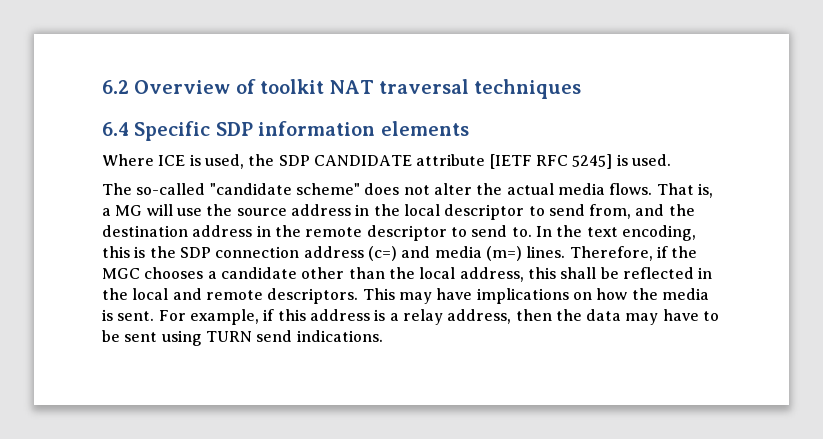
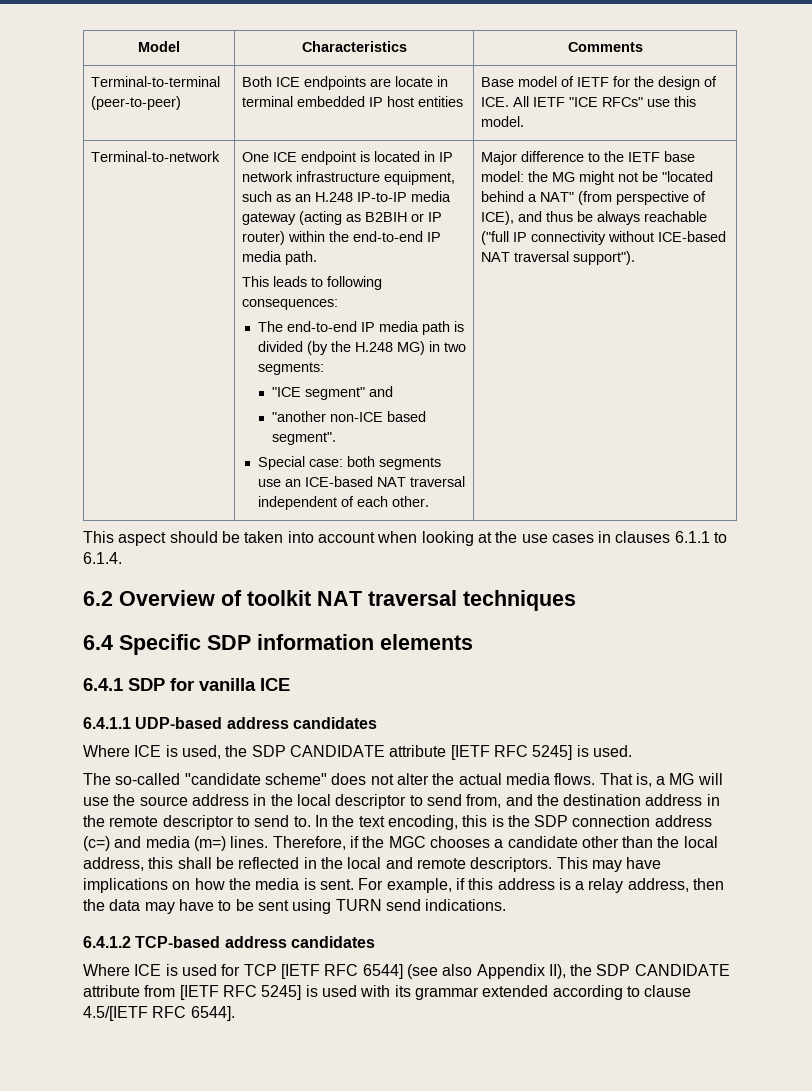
+ Model | Characteristics | Comments
+ Terminal-to-terminal (peer-to-peer) | Both ICE endpoints are locate in terminal embedded IP host entities | Base model of IETF for the design of ICE. All IETF "ICE RFCs" use this model.
+ Terminal-to-network | One ICE endpoint is located in IP network infrastructure equipment, such as an H.248 IP-to-IP media gateway (acting as B2BIH or IP router) within the end-to-end IP media path.
+ This leads to following consequences:
+ The end-to-end IP media path is divided (by the H.248 MG) in two segments:
+ "ICE segment" and
+ "another non-ICE based segment".
+ Special case: both segments use an ICE-based NAT traversal independent of each other. | Major difference to the IETF base model: the MG might not be "located behind a NAT" (from perspective of ICE), and thus be always reachable ("full IP connectivity without ICE-based NAT traversal support").
+ This aspect should be taken into account when looking at the use cases in clauses 6.1.1 to 6.1.4.
+ 6.4.1 SDP for vanilla ICE
+ 6.4.1.1 UDP-based address candidates
+ 6.4.1.2 TCP-based address candidates
+ Where ICE is used for TCP [IETF RFC 6544] (see also Appendix II), the SDP CANDIDATE attribute from [IETF RFC 5245] is used with its grammar extended according to clause 4.5/[IETF RFC 6544].

